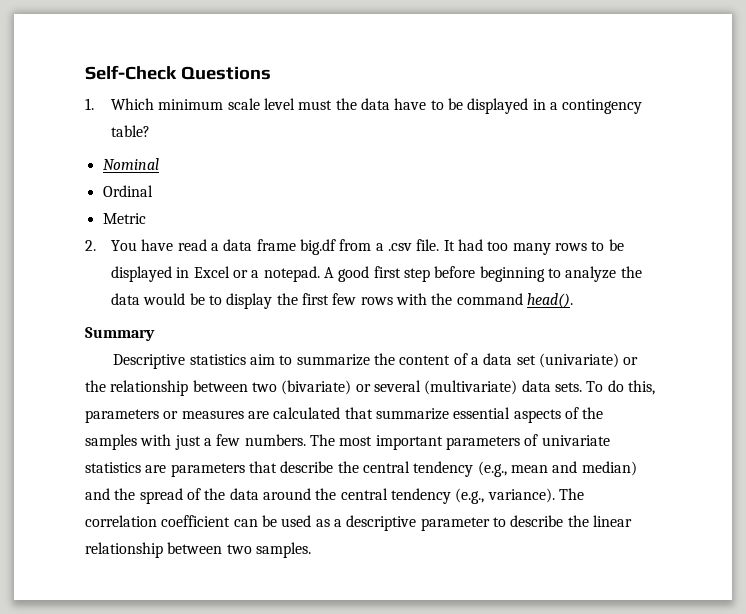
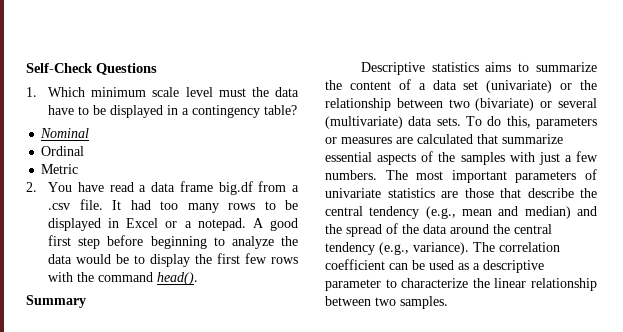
- Descriptive statistics aim to summarize the content of a data set (univariate) or the relationship between two (bivariate) or several (multivariate) data sets.
+ Descriptive statistics aims to summarize the content of a data set (univariate) or the relationship between two (bivariate) or several (multivariate) data sets.
- The most important parameters of univariate statistics are parameters that describe the central tendency (e.g., mean and median) and the spread of the data around the central tendency (e.g., variance).
+ The most important parameters of univariate statistics are those that describe the central tendency (e.g., mean and median) and the spread of the data around the central tendency (e.g., variance).
- The correlation coefficient can be used as a descriptive parameter to describe the linear relationship between two samples.
+ The correlation coefficient can be used as a descriptive parameter to characterize the linear relationship between two samples.

